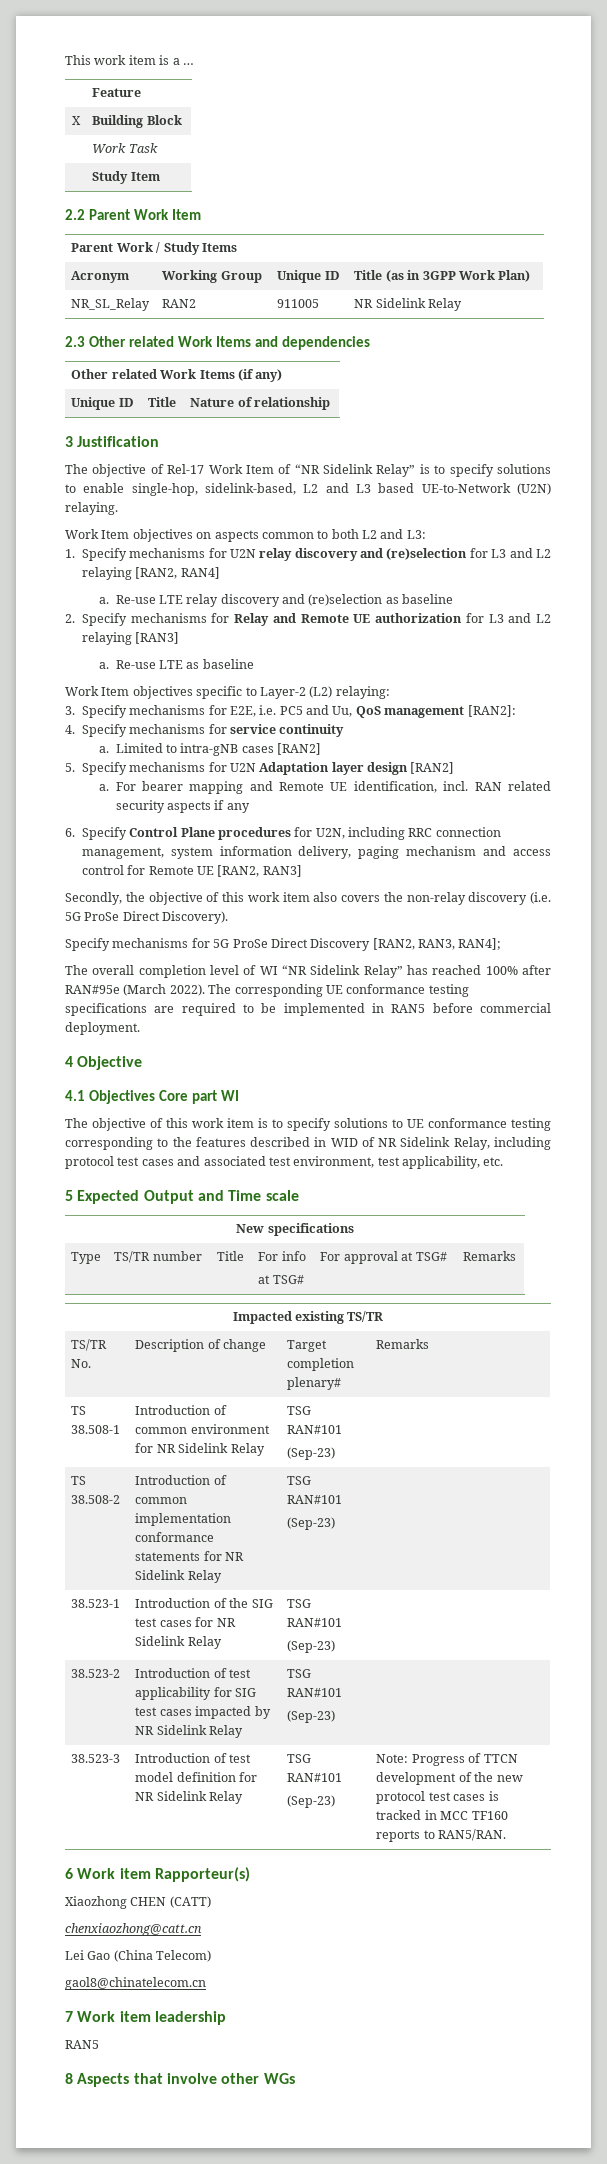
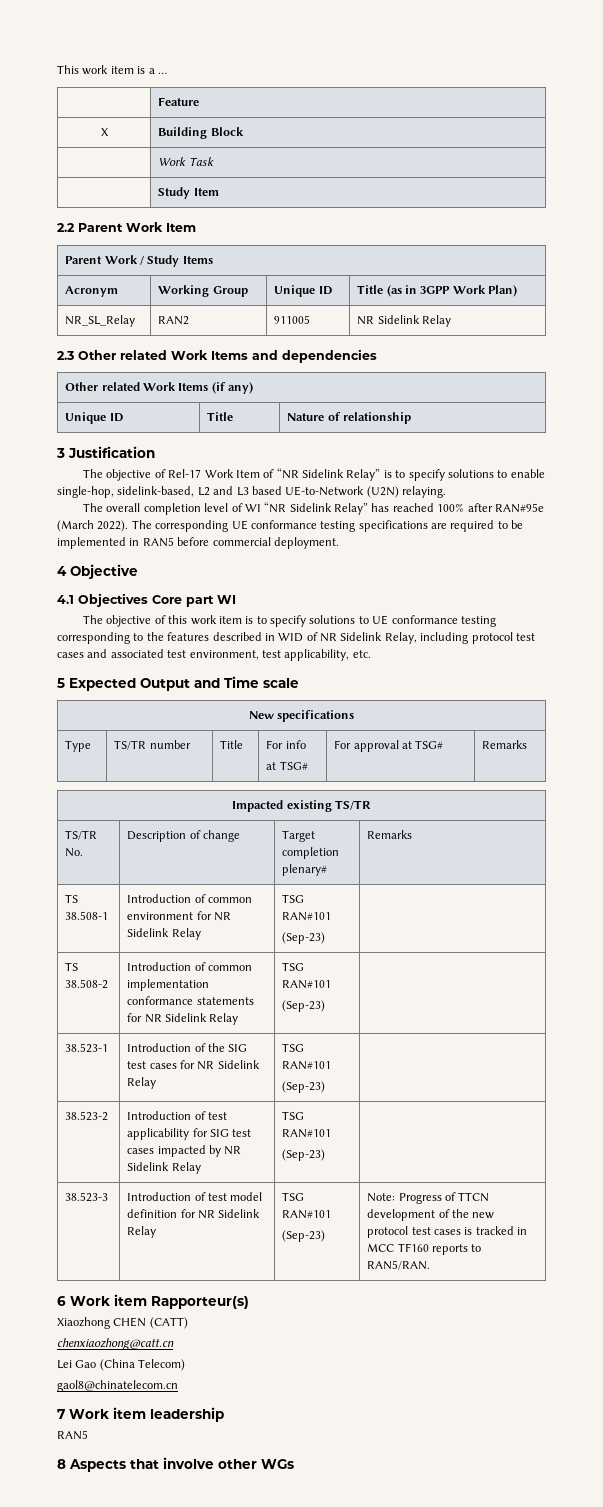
- Work Item objectives on aspects common to both L2 and L3:
- 1. Specify mechanisms for U2N relay discovery and (re)selection for L3 and L2 relaying [RAN2, RAN4]
- a. Re-use LTE relay discovery and (re)selection as baseline
- 2. Specify mechanisms for Relay and Remote UE authorization for L3 and L2 relaying [RAN3]
- a. Re-use LTE as baseline
- Work Item objectives specific to Layer-2 (L2) relaying:
- 3. Specify mechanisms for E2E, i.e. PC5 and Uu, QoS management [RAN2]:
- 4. Specify mechanisms for service continuity
- a. Limited to intra-gNB cases [RAN2]
- 5. Specify mechanisms for U2N Adaptation layer design [RAN2]
- a. For bearer mapping and Remote UE identification, incl. RAN related security aspects if any
- 6. Specify Control Plane procedures for U2N, including RRC connection management, system information delivery, paging mechanism and access control for Remote UE [RAN2, RAN3]
- Secondly, the objective of this work item also covers the non-relay discovery (i.e. 5G ProSe Direct Discovery).
- Specify mechanisms for 5G ProSe Direct Discovery [RAN2, RAN3, RAN4];

